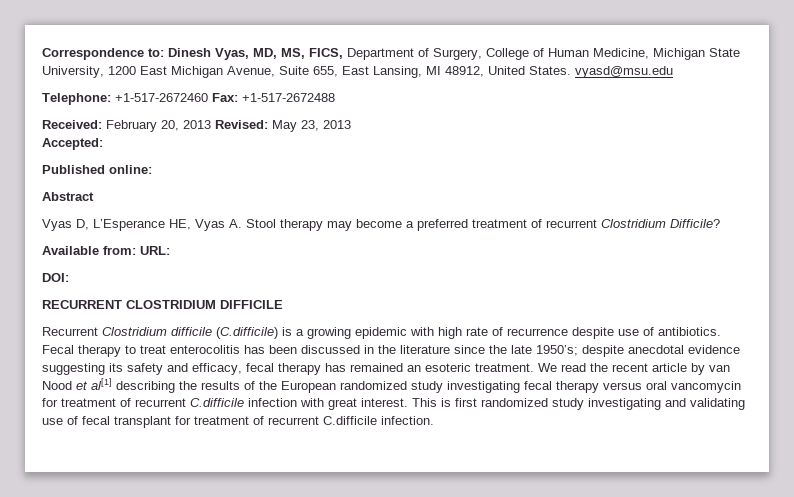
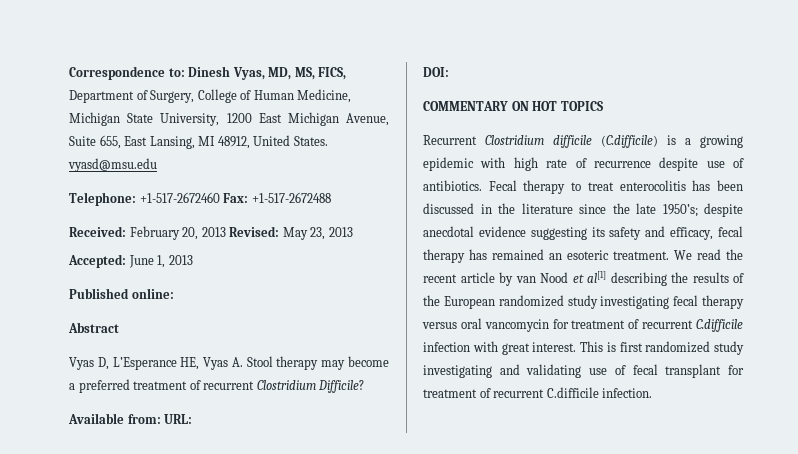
- Accepted:
+ Accepted: June 1, 2013
- RECURRENT CLOSTRIDIUM DIFFICILE
+ COMMENTARY ON HOT TOPICS

